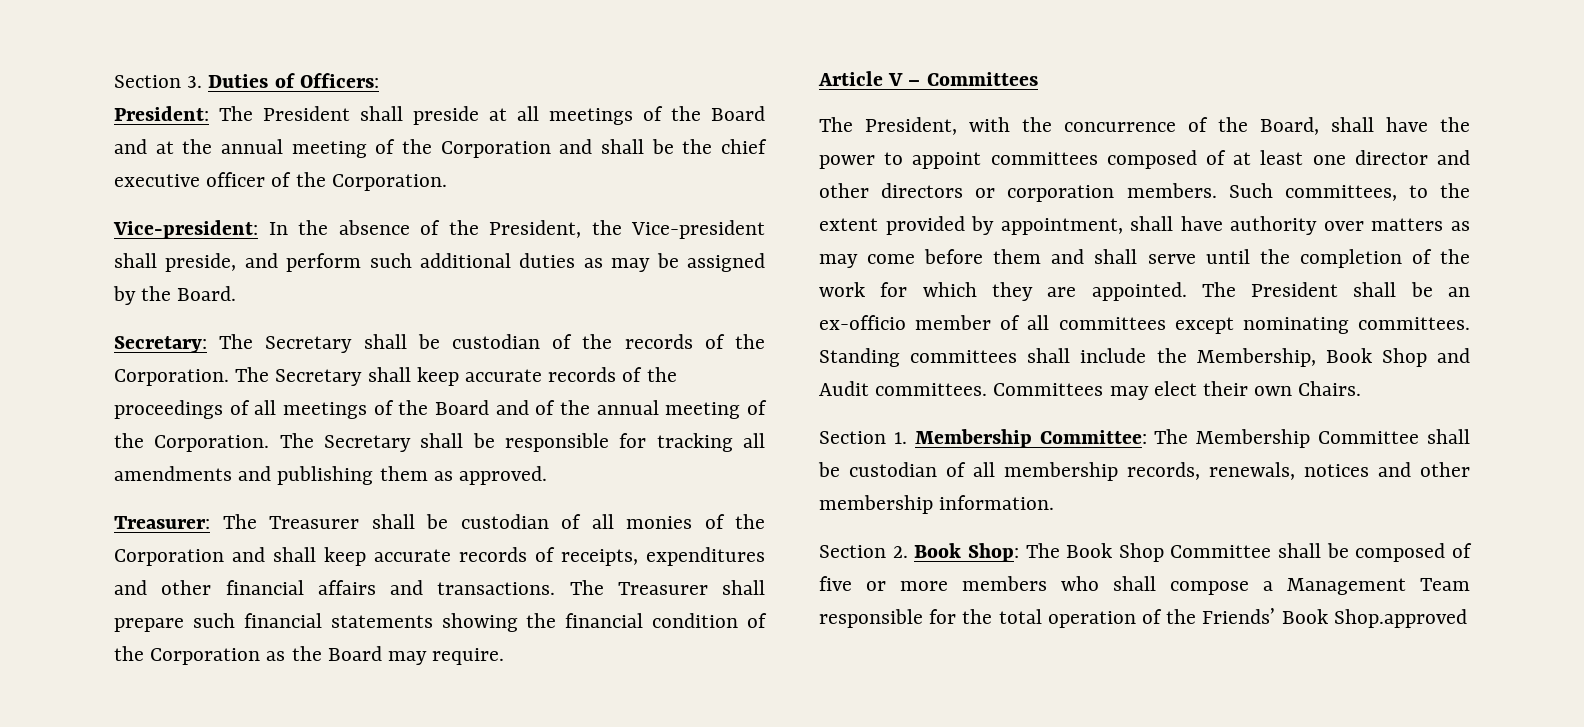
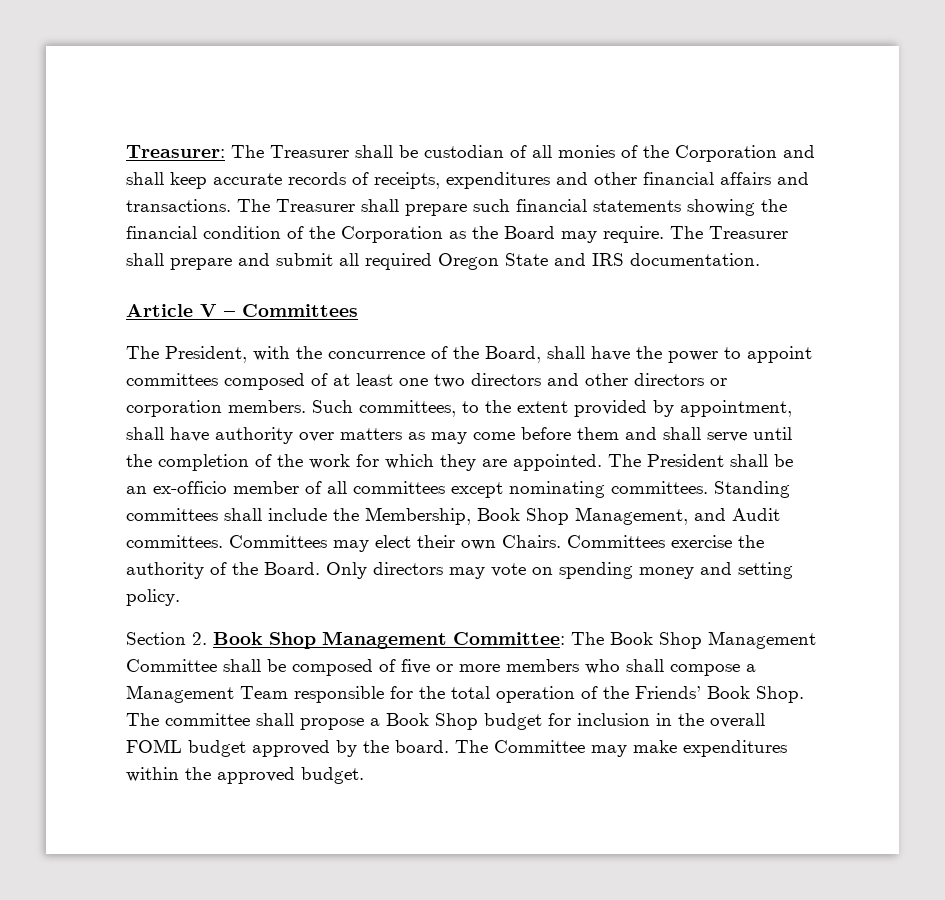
- Section 3. Duties of Officers:
- President: The President shall preside at all meetings of the Board and at the annual meeting of the Corporation and shall be the chief executive officer of the Corporation.
- Vice-president: In the absence of the President, the Vice-president shall preside, and perform such additional duties as may be assigned by the Board.
- Secretary: The Secretary shall be custodian of the records of the Corporation. The Secretary shall keep accurate records of the proceedings of all meetings of the Board and of the annual meeting of the Corporation. The Secretary shall be responsible for tracking all amendments and publishing them as approved.
+ The Treasurer shall prepare and submit all required Oregon State and IRS documentation.
- The President, with the concurrence of the Board, shall have the power to appoint committees composed of at least one director and other directors or corporation members.
+ The President, with the concurrence of the Board, shall have the power to appoint committees composed of at least one two directors and other directors or corporation members.
- Standing committees shall include the Membership, Book Shop and Audit committees.
+ Standing committees shall include the Membership, Book Shop Management, and Audit committees.
- Committees may elect their own Chairs.
- Section 1. Membership Committee: The Membership Committee shall be custodian of all membership records, renewals, notices and other membership information.
+ Committees may elect their own Chairs. Committees exercise the authority of the Board. Only directors may vote on spending money and setting policy.
- Section 2. Book Shop: The Book Shop Committee shall be composed of five or more members who shall compose a Management Team responsible for the total operation of the Friends’ Book Shop.approved
+ Section 2. Book Shop Management Committee: The Book Shop Management Committee shall be composed of five or more members who shall compose a Management Team responsible for the total operation of the Friends’ Book Shop. The committee shall propose a Book Shop budget for inclusion in the overall FOML budget approved by the board. The Committee may make expenditures within the approved budget.

